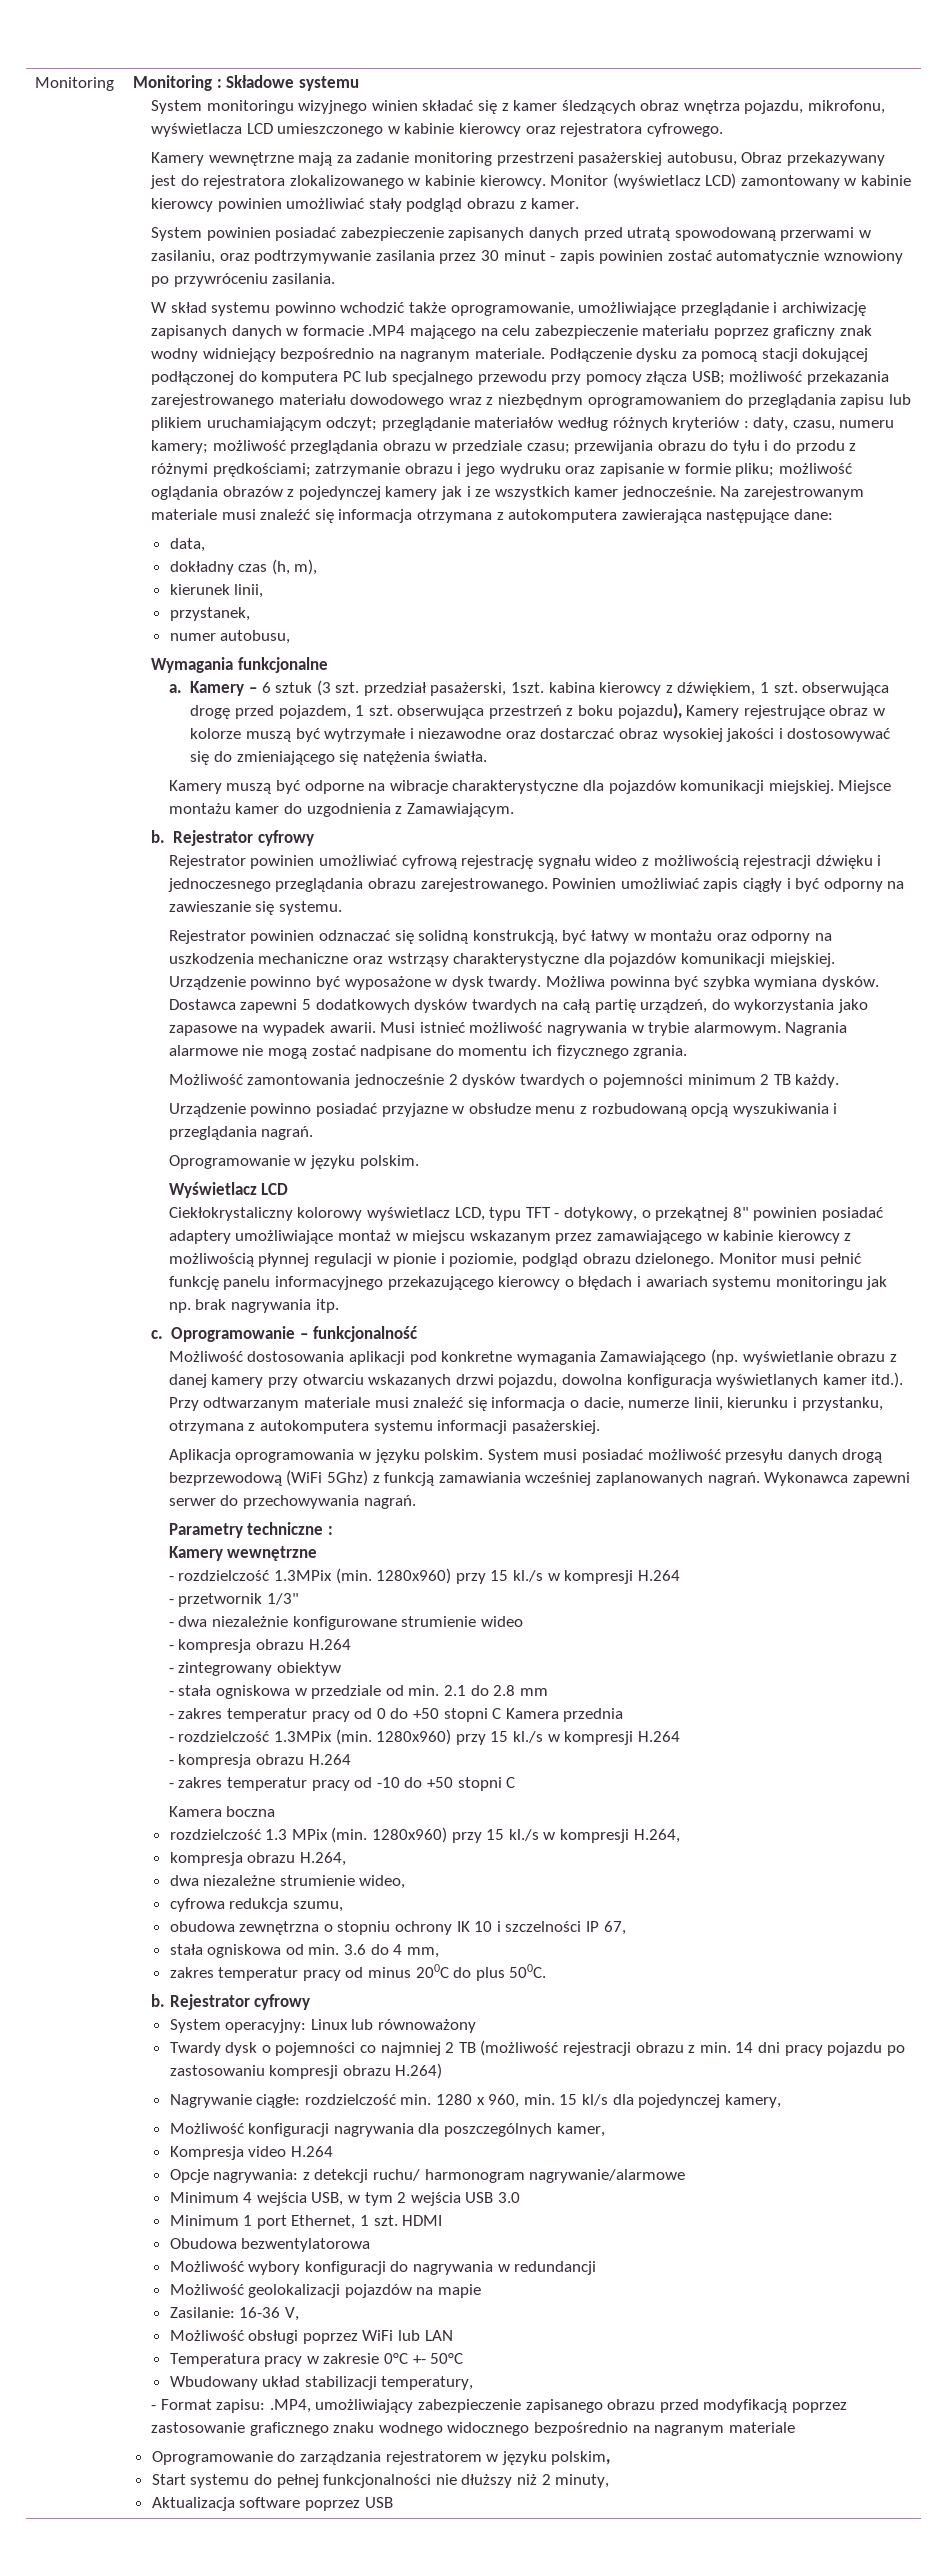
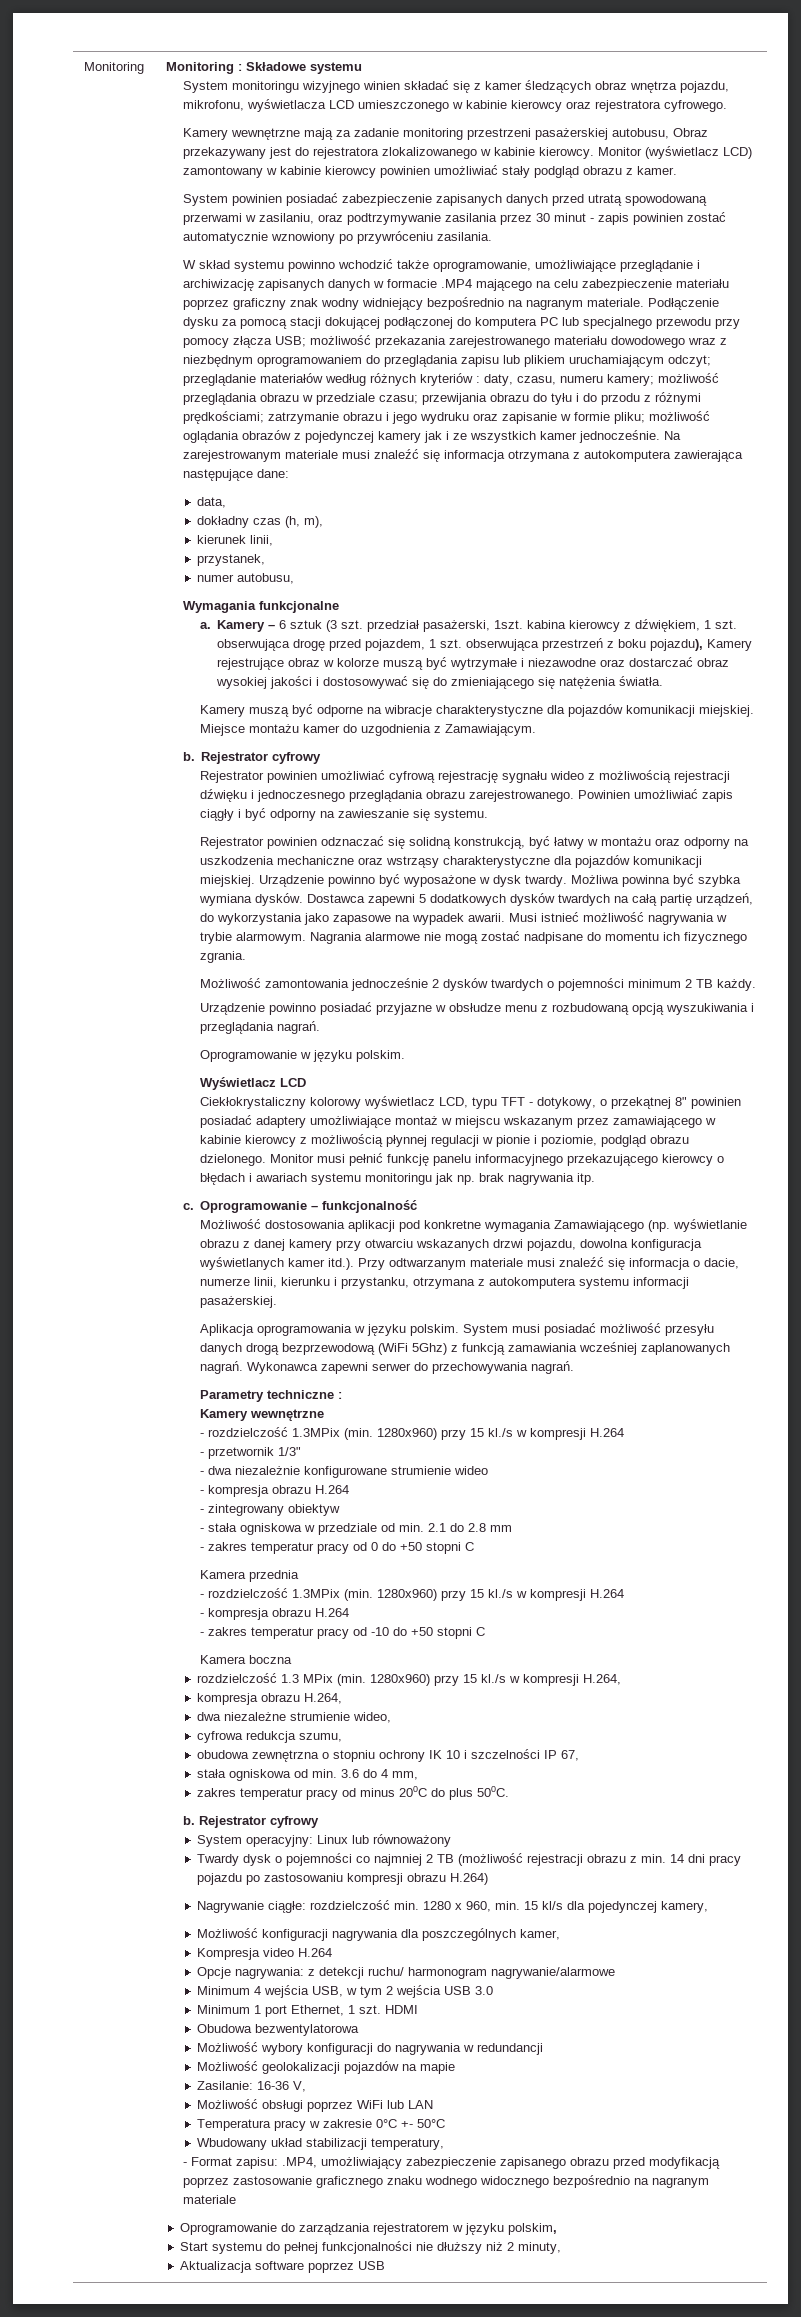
- - zakres temperatur pracy od 0 do +50 stopni C Kamera przednia
+ - zakres temperatur pracy od 0 do +50 stopni C
+ Kamera przednia

